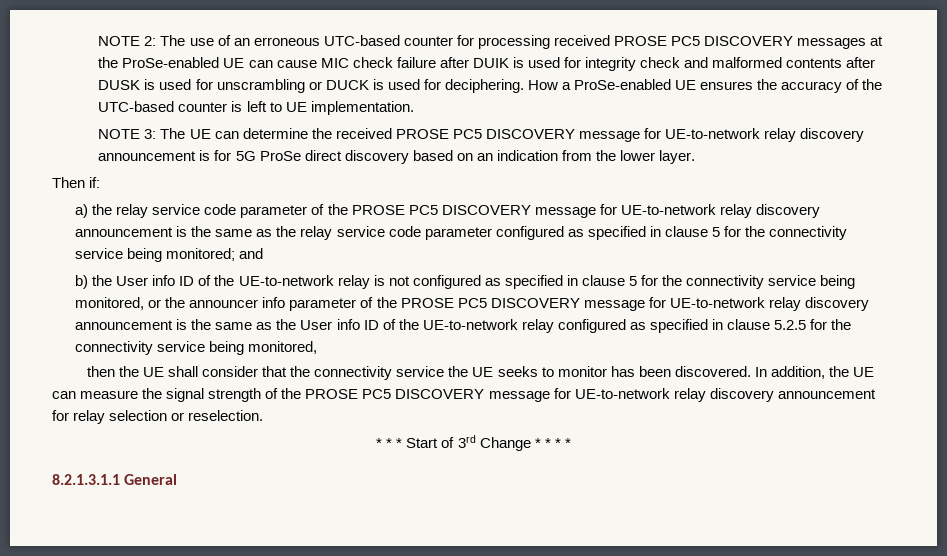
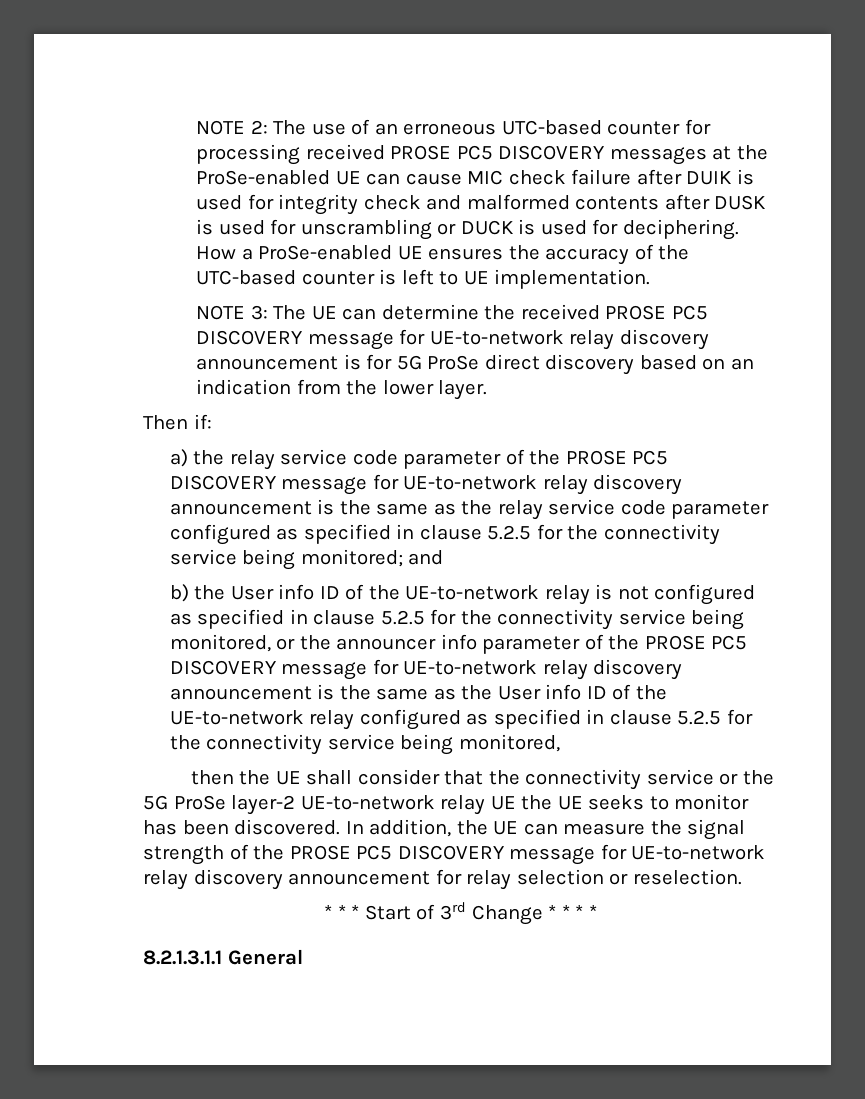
- a) the relay service code parameter of the PROSE PC5 DISCOVERY message for UE-to-network relay discovery announcement is the same as the relay service code parameter configured as specified in clause 5 for the connectivity service being monitored; and
+ a) the relay service code parameter of the PROSE PC5 DISCOVERY message for UE-to-network relay discovery announcement is the same as the relay service code parameter configured as specified in clause 5.2.5 for the connectivity service being monitored; and
- b) the User info ID of the UE-to-network relay is not configured as specified in clause 5 for the connectivity service being monitored, or the announcer info parameter of the PROSE PC5 DISCOVERY message for UE-to-network relay discovery announcement is the same as the User info ID of the UE-to-network relay configured as specified in clause 5.2.5 for the connectivity service being monitored,
+ b) the User info ID of the UE-to-network relay is not configured as specified in clause 5.2.5 for the connectivity service being monitored, or the announcer info parameter of the PROSE PC5 DISCOVERY message for UE-to-network relay discovery announcement is the same as the User info ID of the UE-to-network relay configured as specified in clause 5.2.5 for the connectivity service being monitored,
- then the UE shall consider that the connectivity service the UE seeks to monitor has been discovered.
+ then the UE shall consider that the connectivity service or the 5G ProSe layer-2 UE-to-network relay UE the UE seeks to monitor has been discovered.

